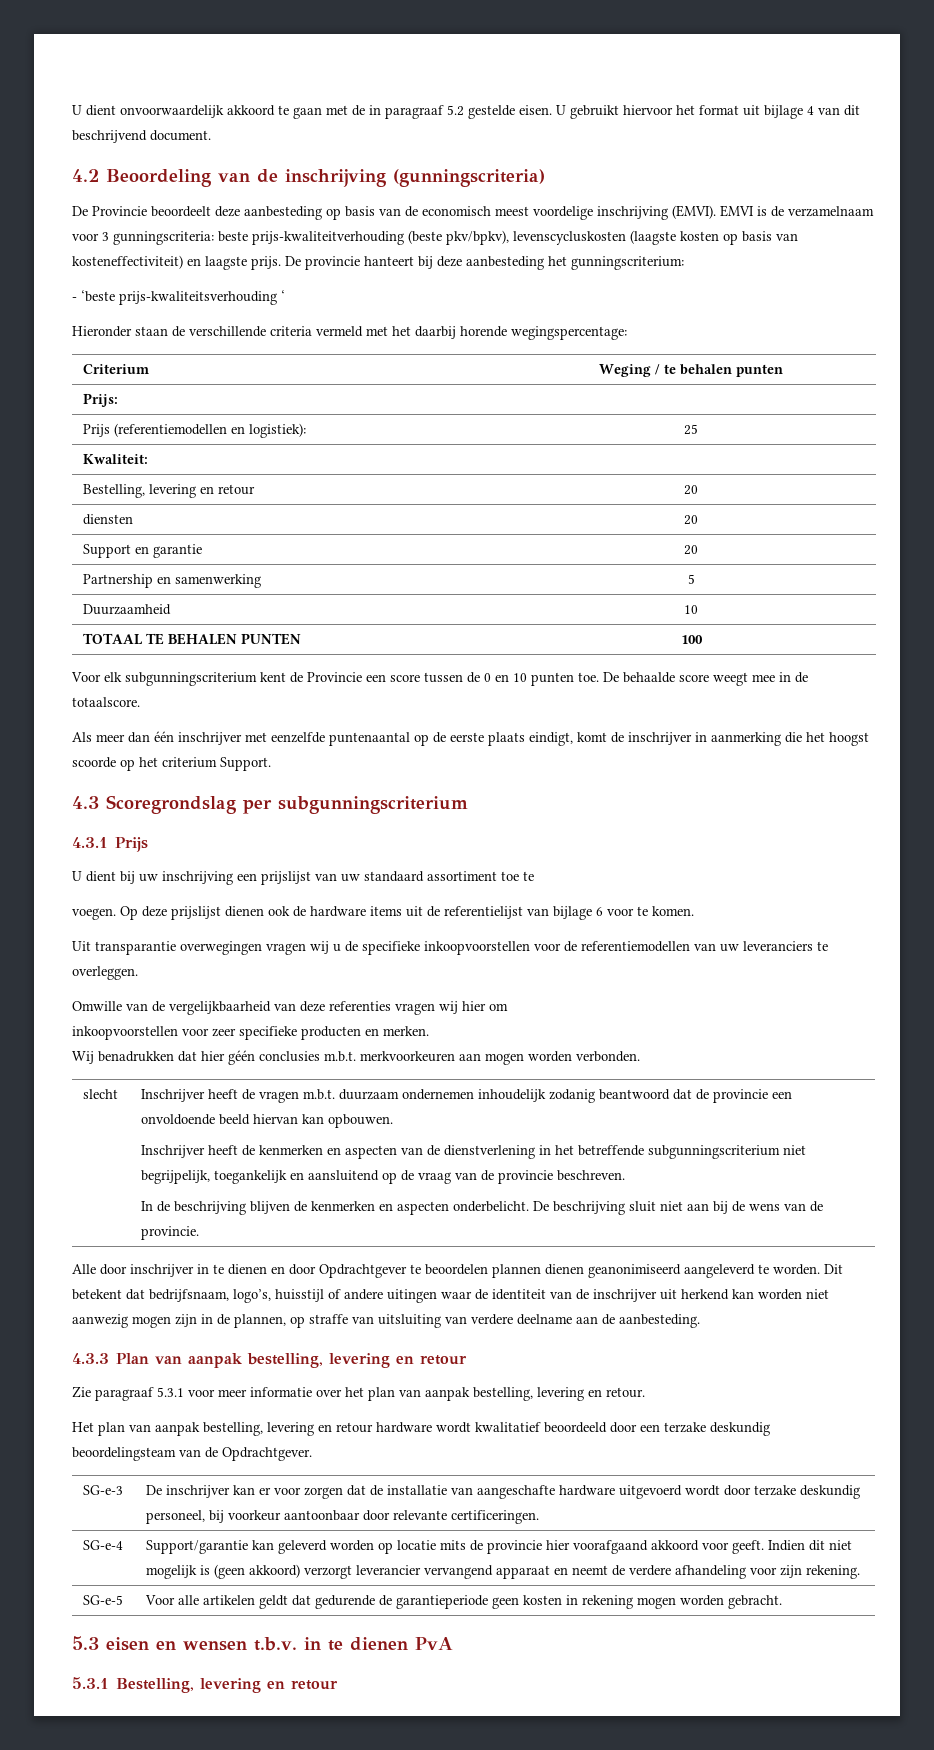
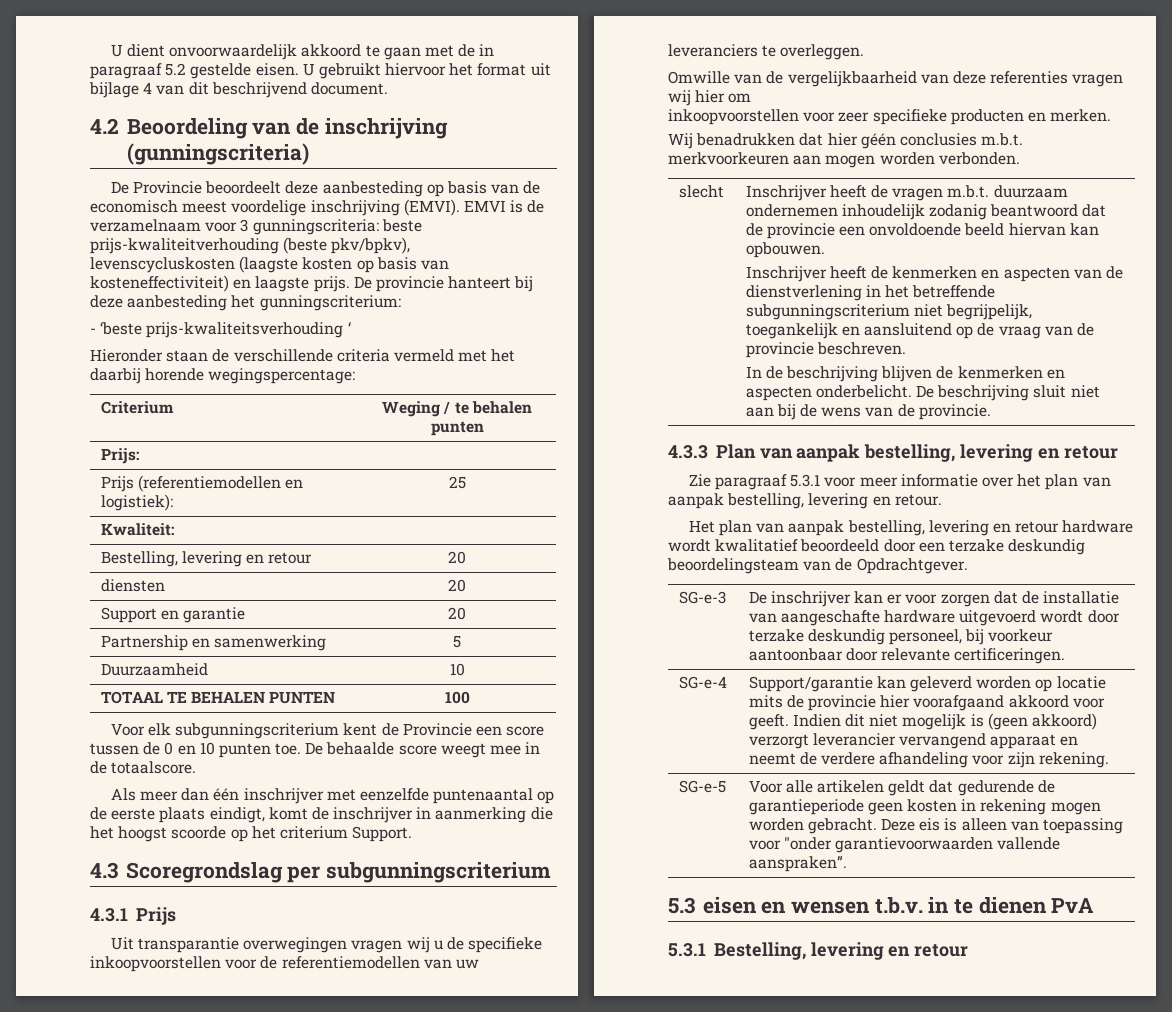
- U dient bij uw inschrijving een prijslijst van uw standaard assortiment toe te
- voegen. Op deze prijslijst dienen ook de hardware items uit de referentielijst van bijlage 6 voor te komen.
- Alle door inschrijver in te dienen en door Opdrachtgever te beoordelen plannen dienen geanonimiseerd aangeleverd te worden. Dit betekent dat bedrijfsnaam, logo’s, huisstijl of andere uitingen waar de identiteit van de inschrijver uit herkend kan worden niet aanwezig mogen zijn in de plannen, op straffe van uitsluiting van verdere deelname aan de aanbesteding.
- SG-e-5 | Voor alle artikelen geldt dat gedurende de garantieperiode geen kosten in rekening mogen worden gebracht.
+ SG-e-5 | Voor alle artikelen geldt dat gedurende de garantieperiode geen kosten in rekening mogen worden gebracht. Deze eis is alleen van toepassing voor "onder garantievoorwaarden vallende aanspraken”.

